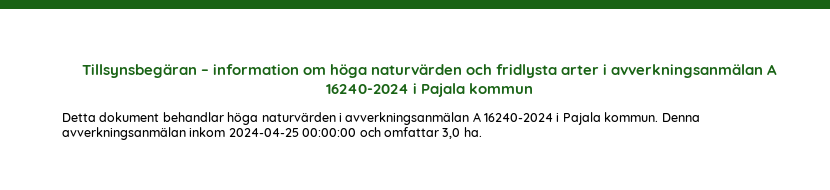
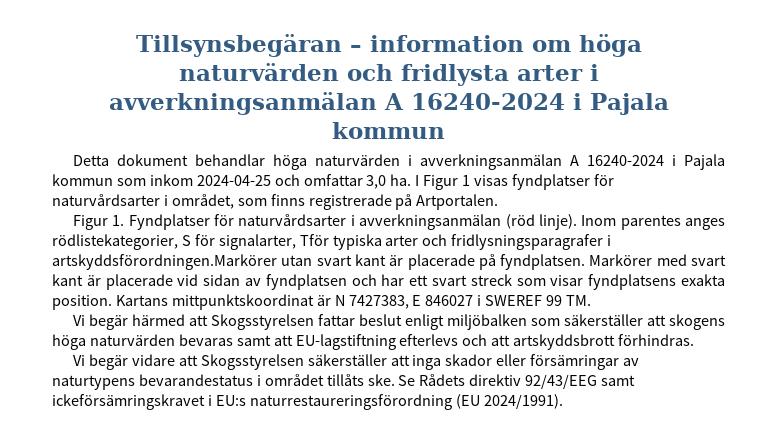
- Detta dokument behandlar höga naturvärden i avverkningsanmälan A 16240-2024 i Pajala kommun. Denna avverkningsanmälan inkom 2024-04-25 00:00:00 och omfattar 3,0 ha.
+ Detta dokument behandlar höga naturvärden i avverkningsanmälan A 16240-2024 i Pajala kommun som inkom 2024-04-25 och omfattar 3,0 ha.
+ I Figur 1 visas fyndplatser för naturvårdsarter i området, som finns registrerade på Artportalen.
+ Figur 1. Fyndplatser för naturvårdsarter i avverkningsanmälan (röd linje). Inom parentes anges rödlistekategorier, S för signalarter, Tför typiska arter och fridlysningsparagrafer i artskyddsförordningen.Markörer utan svart kant är placerade på fyndplatsen. Markörer med svart kant är placerade vid sidan av fyndplatsen och har ett svart streck som visar fyndplatsens exakta position. Kartans mittpunktskoordinat är N 7427383, E 846027 i SWEREF 99 TM.
+ Vi begär härmed att Skogsstyrelsen fattar beslut enligt miljöbalken som säkerställer att skogens höga naturvärden bevaras samt att EU-lagstiftning efterlevs och att artskyddsbrott förhindras.
+ Vi begär vidare att Skogsstyrelsen säkerställer att inga skador eller försämringar av naturtypens bevarandestatus i området tillåts ske. Se Rådets direktiv 92/43/EEG samt ickeförsämringskravet i EU:s naturrestaureringsförordning (EU 2024/1991).

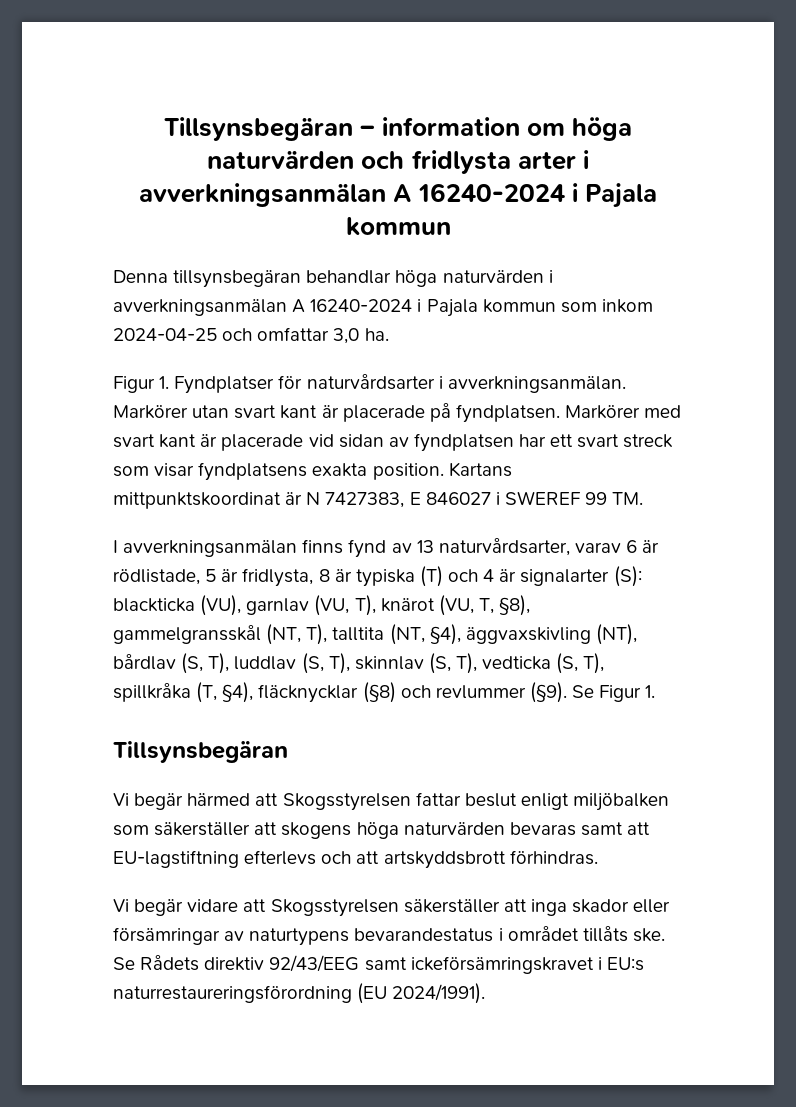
- Detta dokument behandlar höga naturvärden i avverkningsanmälan A 16240-2024 i Pajala kommun som inkom 2024-04-25 och omfattar 3,0 ha. I Figur 1 visas fyndplatser för naturvårdsarter i området, som finns registrerade på Artportalen.
+ Denna tillsynsbegäran behandlar höga naturvärden i avverkningsanmälan A 16240-2024 i Pajala kommun som inkom 2024-04-25 och omfattar 3,0 ha.
- Figur 1. Fyndplatser för naturvårdsarter i avverkningsanmälan (röd linje). Inom parentes anges rödlistekategorier, S för signalarter, Tför typiska arter och fridlysningsparagrafer i artskyddsförordningen.Markörer utan svart kant är placerade på fyndplatsen.
+ Figur 1. Fyndplatser för naturvårdsarter i avverkningsanmälan. Markörer utan svart kant är placerade på fyndplatsen.
- Markörer med svart kant är placerade vid sidan av fyndplatsen och har ett svart streck som visar fyndplatsens exakta position.
+ Markörer med svart kant är placerade vid sidan av fyndplatsen har ett svart streck som visar fyndplatsens exakta position.
+ I avverkningsanmälan finns fynd av 13 naturvårdsarter, varav 6 är rödlistade, 5 är fridlysta, 8 är typiska (T) och 4 är signalarter (S): blackticka (VU), garnlav (VU, T), knärot (VU, T, §8), gammelgransskål (NT, T), talltita (NT, §4), äggvaxskivling (NT), bårdlav (S, T), luddlav (S, T), skinnlav (S, T), vedticka (S, T), spillkråka (T, §4), fläcknycklar (§8) och revlummer (§9). Se Figur 1.
+ Tillsynsbegäran

